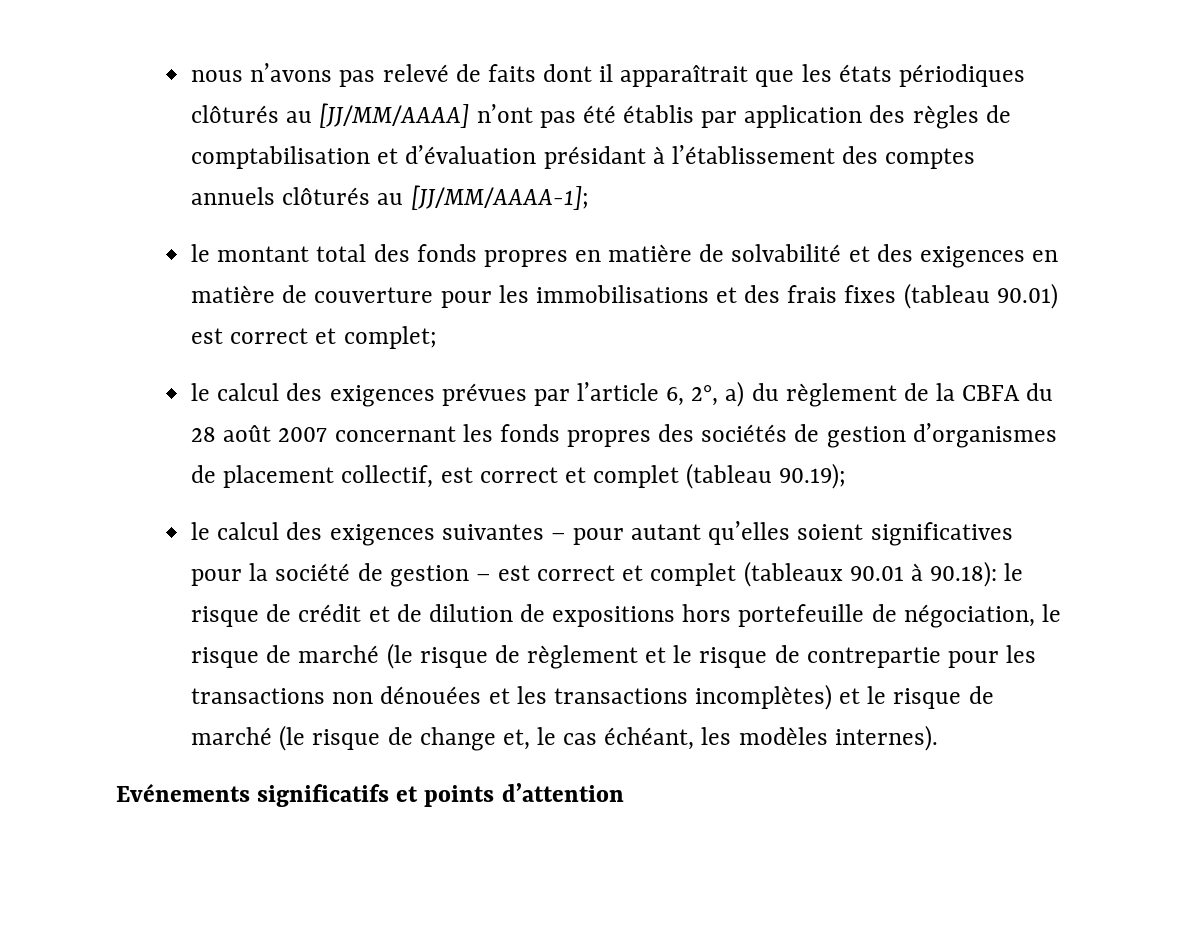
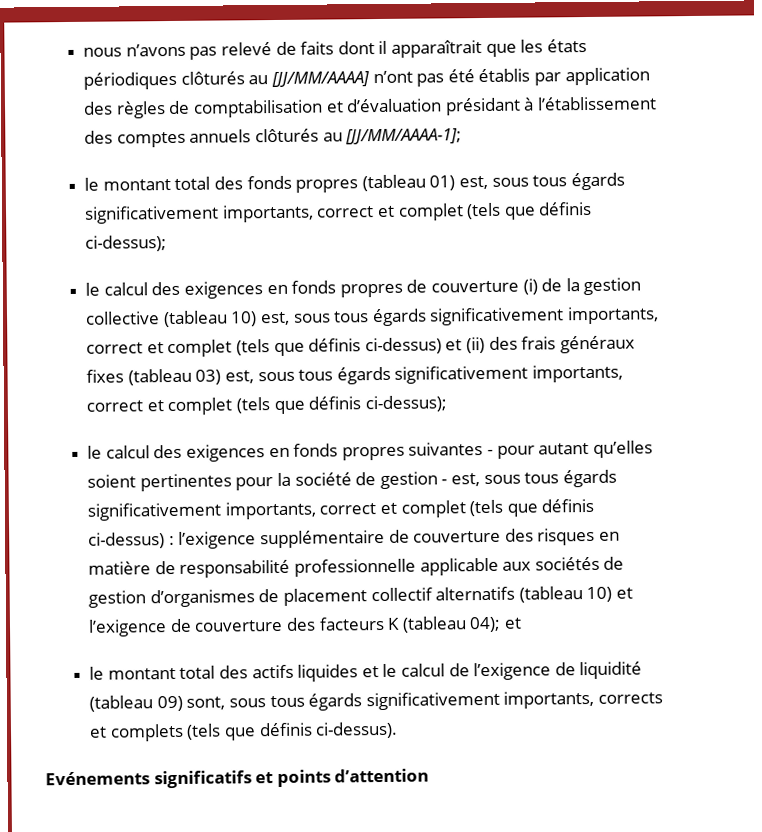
- le montant total des fonds propres en matière de solvabilité et des exigences en matière de couverture pour les immobilisations et des frais fixes (tableau 90.01) est correct et complet;
- le calcul des exigences prévues par l’article 6, 2°, a) du règlement de la CBFA du 28 août 2007 concernant les fonds propres des sociétés de gestion d’organismes de placement collectif, est correct et complet (tableau 90.19);
- le calcul des exigences suivantes – pour autant qu’elles soient significatives pour la société de gestion – est correct et complet (tableaux 90.01 à 90.18): le risque de crédit et de dilution de expositions hors portefeuille de négociation, le risque de marché (le risque de règlement et le risque de contrepartie pour les transactions non dénouées et les transactions incomplètes) et le risque de marché (le risque de change et, le cas échéant, les modèles internes).
+ le montant total des fonds propres (tableau 01) est, sous tous égards significativement importants, correct et complet (tels que définis ci-dessus);
+ le calcul des exigences en fonds propres de couverture (i) de la gestion collective (tableau 10) est, sous tous égards significativement importants, correct et complet (tels que définis ci-dessus) et (ii) des frais généraux fixes (tableau 03) est, sous tous égards significativement importants, correct et complet (tels que définis ci-dessus);
+ le calcul des exigences en fonds propres suivantes - pour autant qu’elles soient pertinentes pour la société de gestion - est, sous tous égards significativement importants, correct et complet (tels que définis ci-dessus) : l’exigence supplémentaire de couverture des risques en matière de responsabilité professionnelle applicable aux sociétés de gestion d’organismes de placement collectif alternatifs (tableau 10) et l’exigence de couverture des facteurs K (tableau 04); et
+ le montant total des actifs liquides et le calcul de l’exigence de liquidité (tableau 09) sont, sous tous égards significativement importants, corrects et complets (tels que définis ci-dessus).

